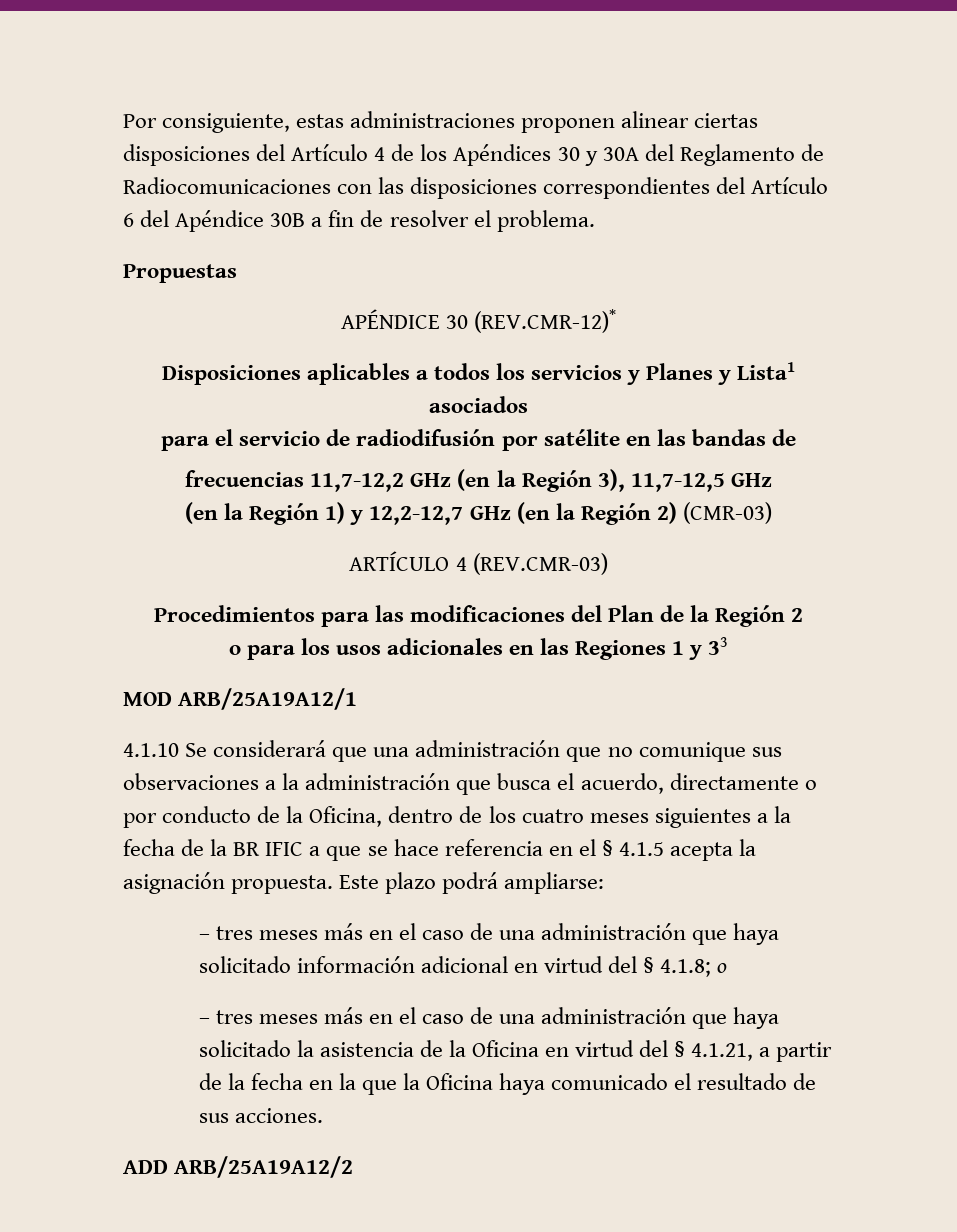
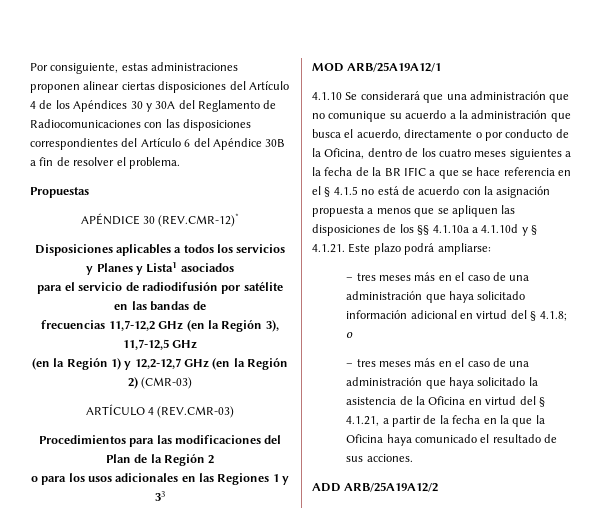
- 4.1.10 Se considerará que una administración que no comunique sus observaciones a la administración que busca el acuerdo, directamente o por conducto de la Oficina, dentro de los cuatro meses siguientes a la fecha de la BR IFIC a que se hace referencia en el § 4.1.5 acepta la asignación propuesta. Este plazo podrá ampliarse:
+ 4.1.10 Se considerará que una administración que no comunique su acuerdo a la administración que busca el acuerdo, directamente o por conducto de la Oficina, dentro de los cuatro meses siguientes a la fecha de la BR IFIC a que se hace referencia en el § 4.1.5 no está de acuerdo con la asignación propuesta a menos que se apliquen las disposiciones de los §§ 4.1.10a a 4.1.10d y § 4.1.21. Este plazo podrá ampliarse:

